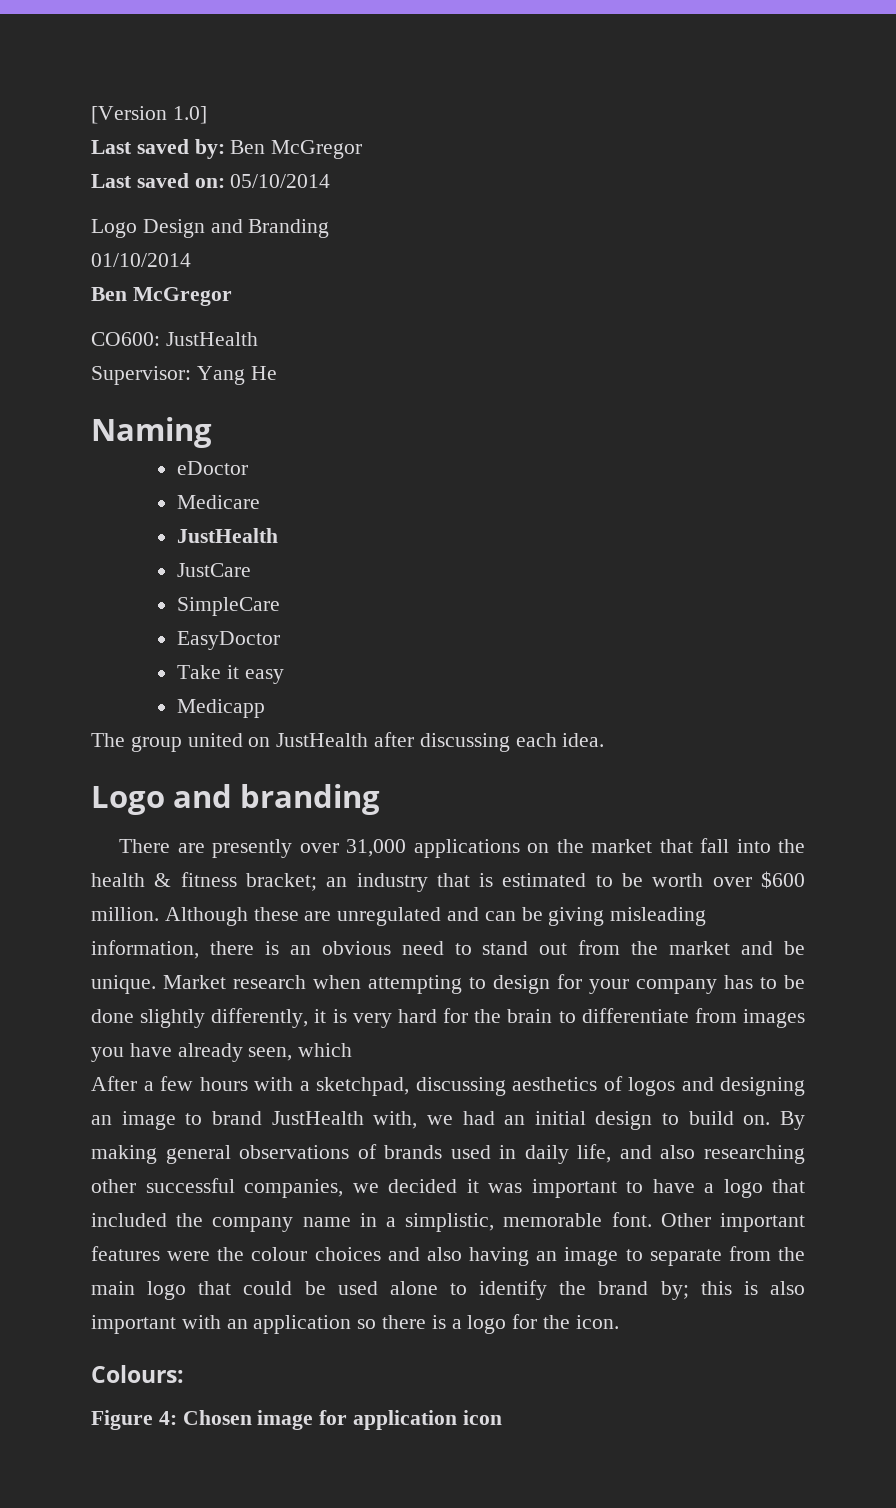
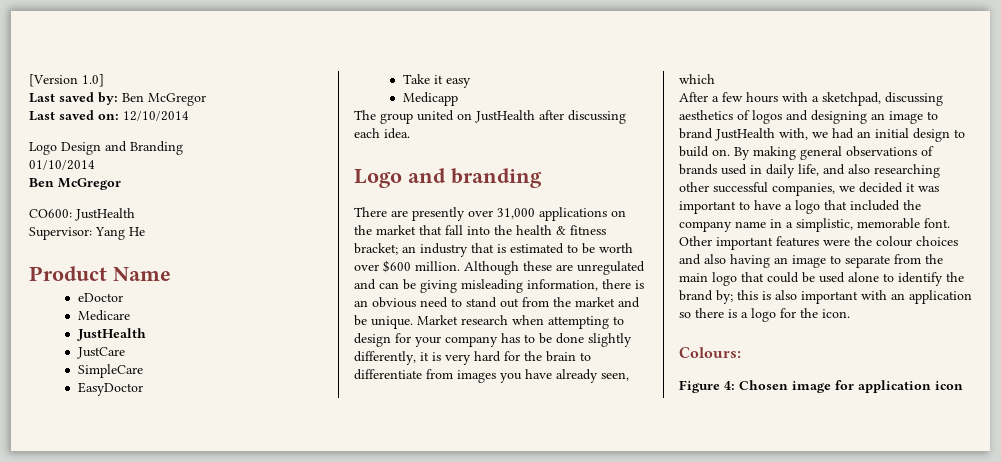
- Last saved on: 05/10/2014
+ Last saved on: 12/10/2014
- Naming
+ Product Name

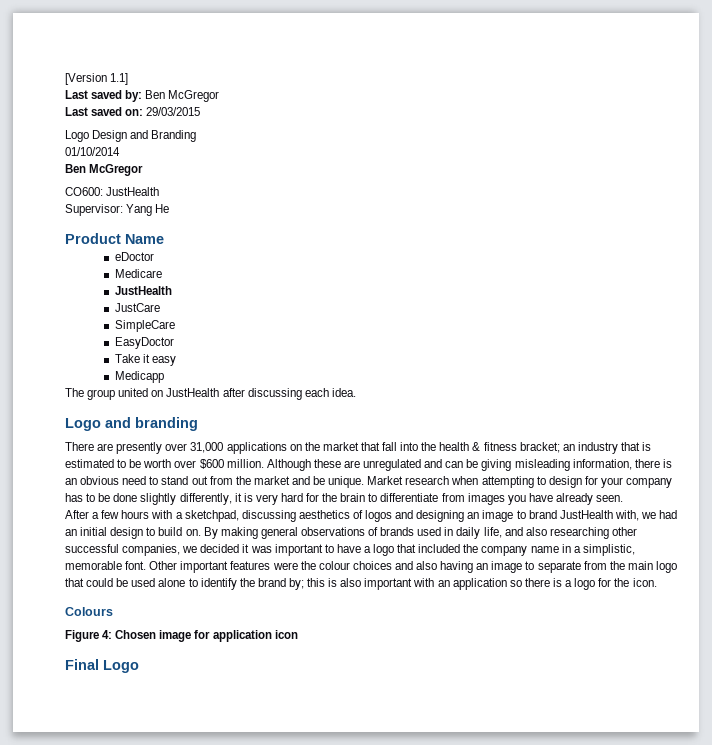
- [Version 1.0]
+ [Version 1.1]
- Last saved on: 12/10/2014
+ Last saved on: 29/03/2015
- Market research when attempting to design for your company has to be done slightly differently, it is very hard for the brain to differentiate from images you have already seen, which
+ Market research when attempting to design for your company has to be done slightly differently, it is very hard for the brain to differentiate from images you have already seen.
- Colours:
+ Colours
+ Final Logo

